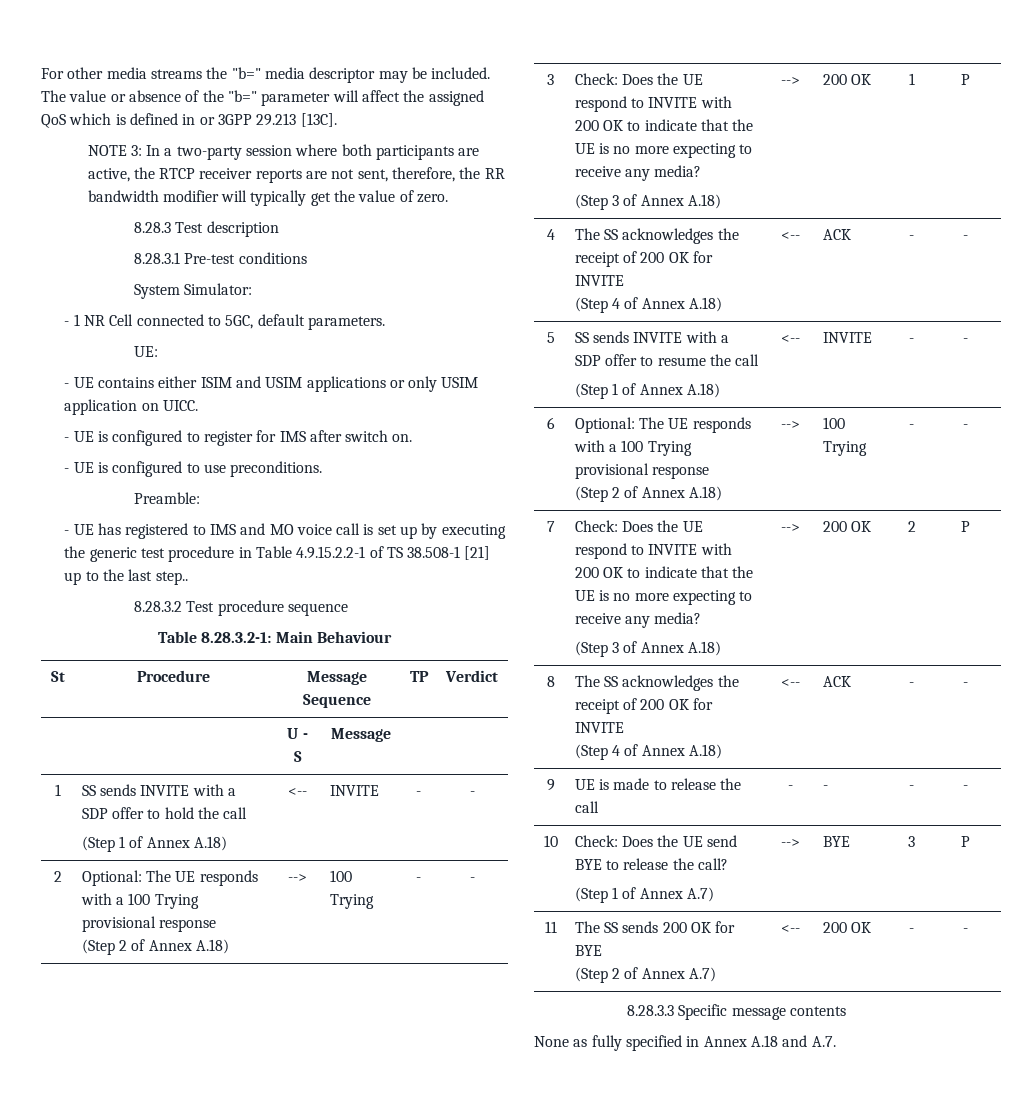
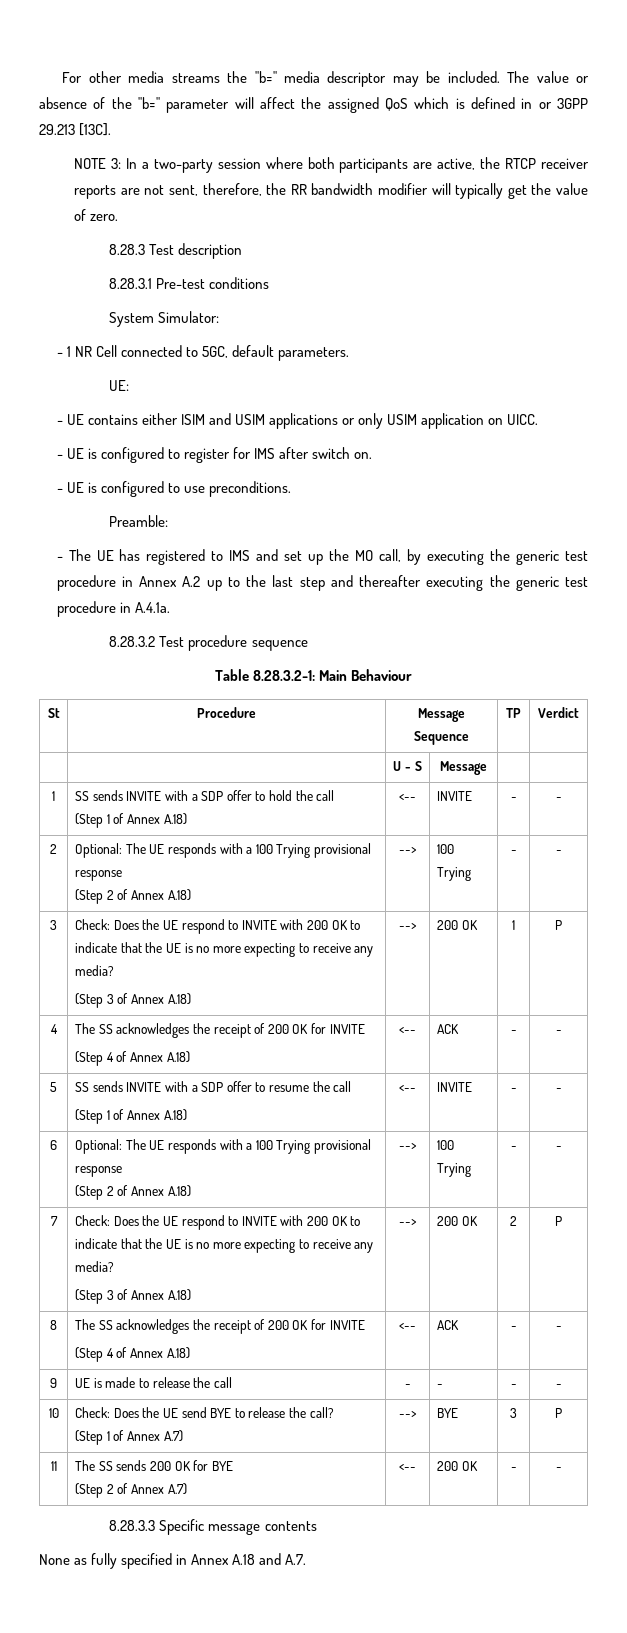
- - UE has registered to IMS and MO voice call is set up by executing the generic test procedure in Table 4.9.15.2.2-1 of TS 38.508-1 [21] up to the last step..
+ - The UE has registered to IMS and set up the MO call, by executing the generic test procedure in Annex A.2 up to the last step and thereafter executing the generic test procedure in A.4.1a.

